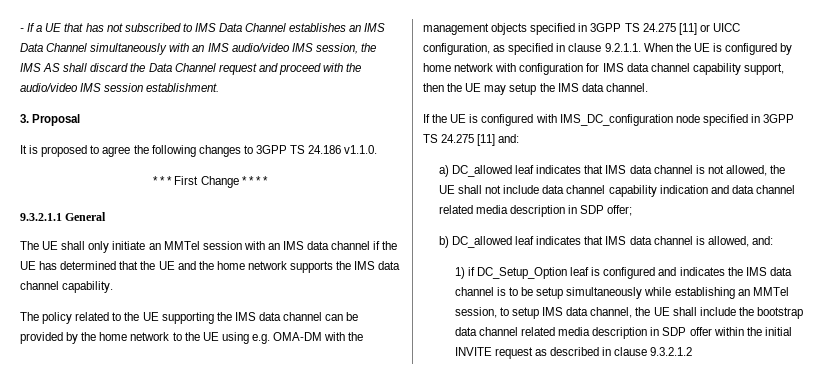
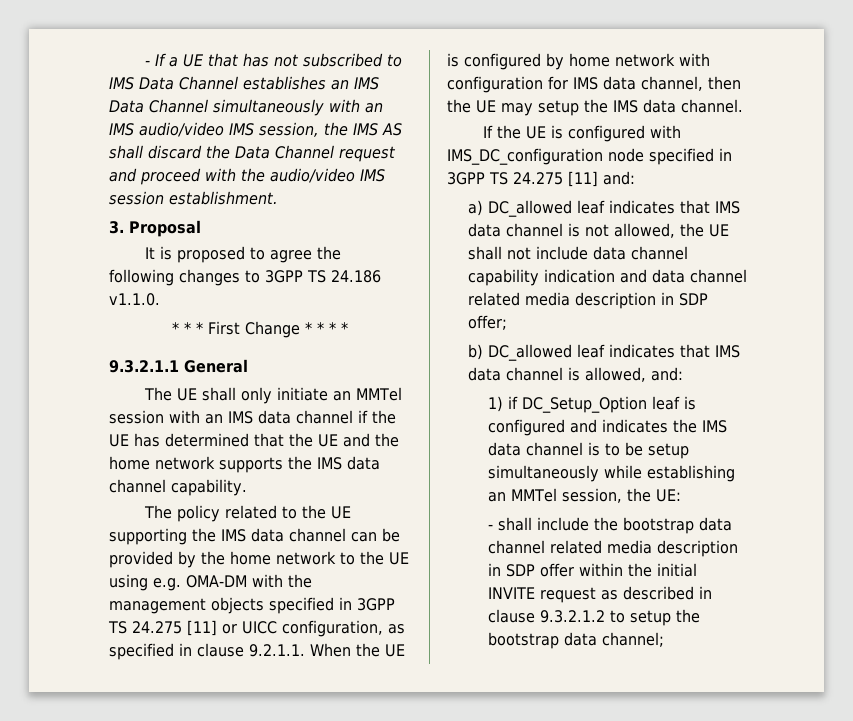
- The policy related to the UE supporting the IMS data channel can be provided by the home network to the UE using e.g. OMA-DM with the management objects specified in 3GPP TS 24.275 [11] or UICC configuration, as specified in clause 9.2.1.1. When the UE is configured by home network with configuration for IMS data channel capability support, then the UE may setup the IMS data channel.
+ The policy related to the UE supporting the IMS data channel can be provided by the home network to the UE using e.g. OMA-DM with the management objects specified in 3GPP TS 24.275 [11] or UICC configuration, as specified in clause 9.2.1.1. When the UE is configured by home network with configuration for IMS data channel, then the UE may setup the IMS data channel.
- 1) if DC_Setup_Option leaf is configured and indicates the IMS data channel is to be setup simultaneously while establishing an MMTel session, to setup IMS data channel, the UE shall include the bootstrap data channel related media description in SDP offer within the initial INVITE request as described in clause 9.3.2.1.2
+ 1) if DC_Setup_Option leaf is configured and indicates the IMS data channel is to be setup simultaneously while establishing an MMTel session, the UE:
+ - shall include the bootstrap data channel related media description in SDP offer within the initial INVITE request as described in clause 9.3.2.1.2 to setup the bootstrap data channel;

